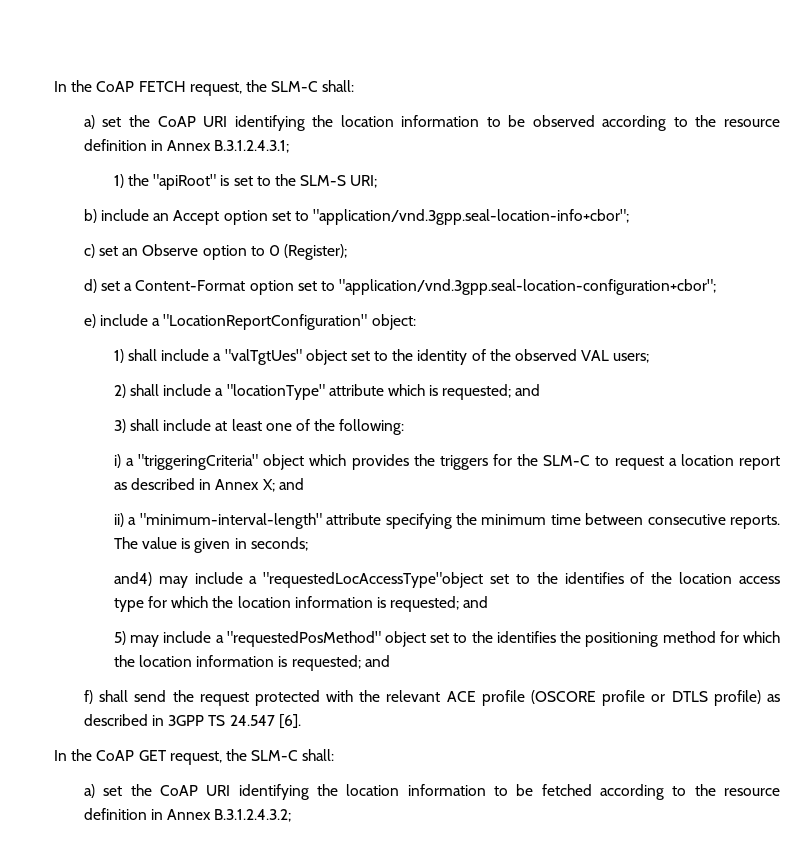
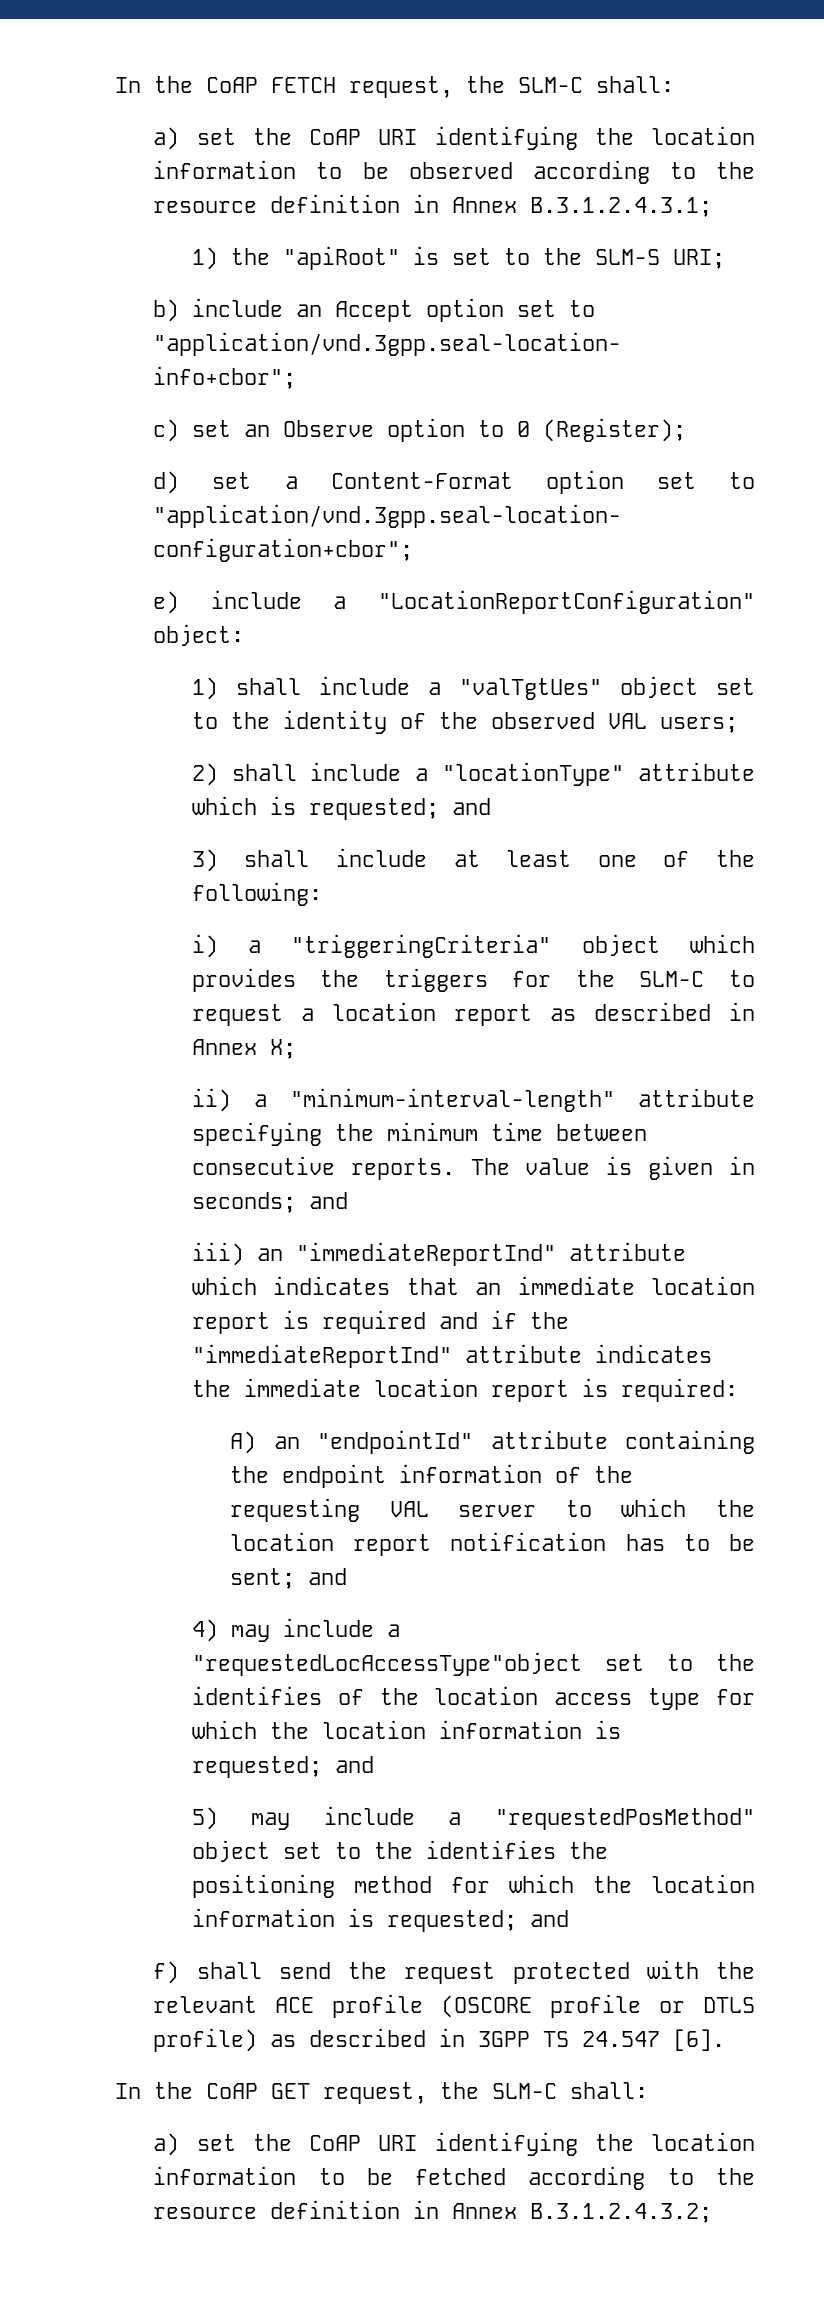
- i) a "triggeringCriteria" object which provides the triggers for the SLM-C to request a location report as described in Annex X; and
+ i) a "triggeringCriteria" object which provides the triggers for the SLM-C to request a location report as described in Annex X;
- The value is given in seconds;
- and4) may include a "requestedLocAccessType"object set to the identifies of the location access type for which the location information is requested; and
+ The value is given in seconds; and
+ iii) an "immediateReportInd" attribute which indicates that an immediate location report is required and if the "immediateReportInd" attribute indicates the immediate location report is required:
+ A) an "endpointId" attribute containing the endpoint information of the requesting VAL server to which the location report notification has to be sent; and
+ 4) may include a "requestedLocAccessType"object set to the identifies of the location access type for which the location information is requested; and

